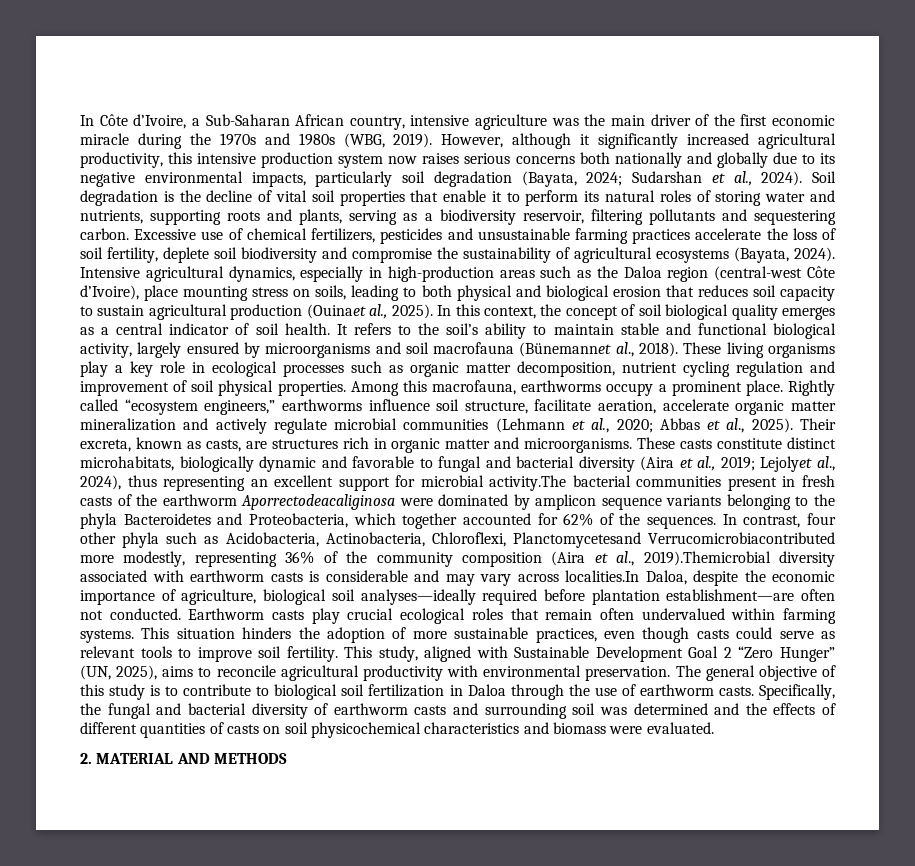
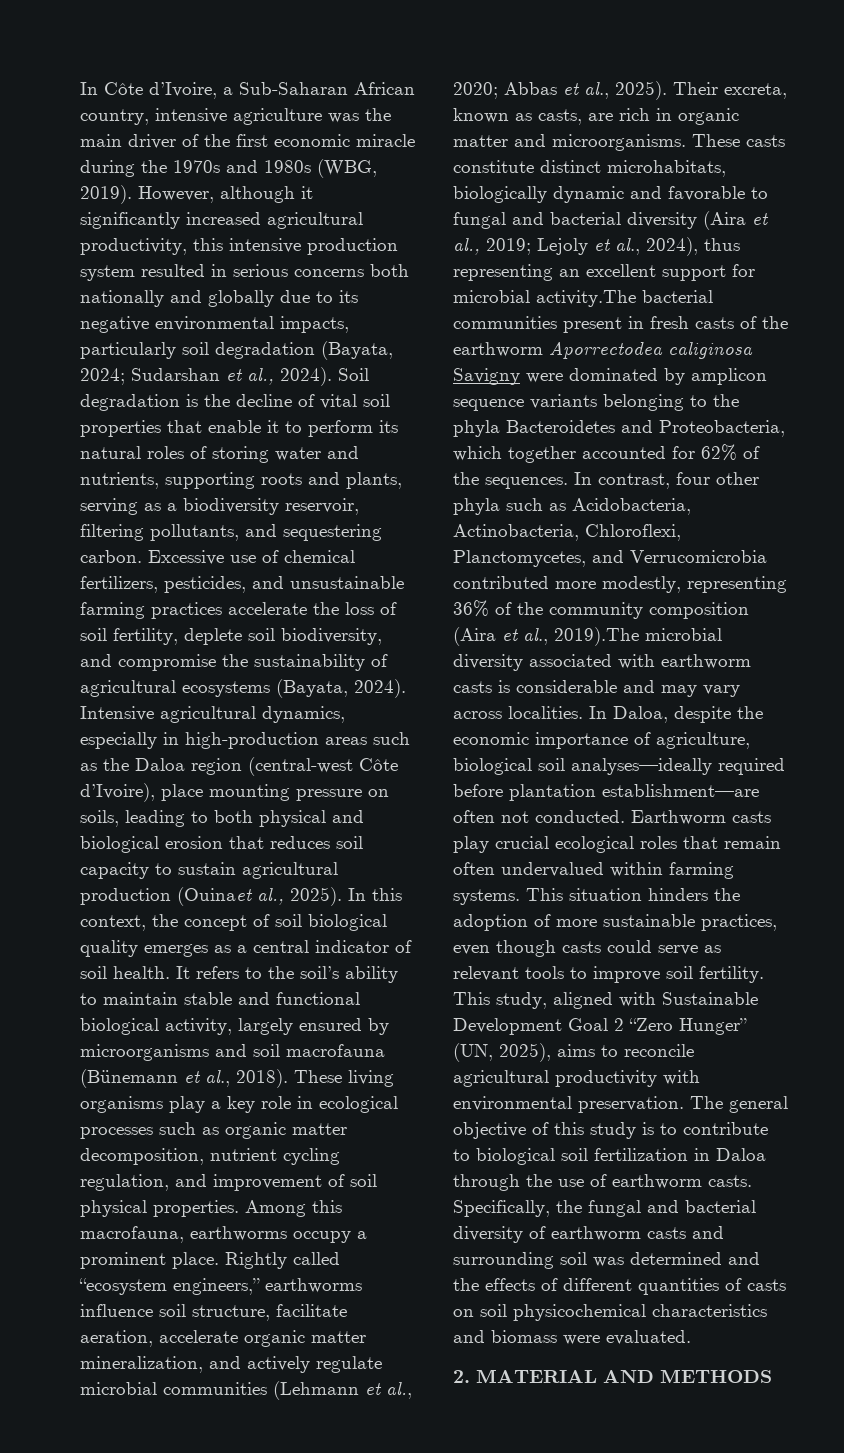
- However, although it significantly increased agricultural productivity, this intensive production system now raises serious concerns both nationally and globally due to its negative environmental impacts, particularly soil degradation (Bayata, 2024; Sudarshan et al., 2024).
+ However, although it significantly increased agricultural productivity, this intensive production system resulted in serious concerns both nationally and globally due to its negative environmental impacts, particularly soil degradation (Bayata, 2024; Sudarshan et al., 2024).
- Soil degradation is the decline of vital soil properties that enable it to perform its natural roles of storing water and nutrients, supporting roots and plants, serving as a biodiversity reservoir, filtering pollutants and sequestering carbon.
+ Soil degradation is the decline of vital soil properties that enable it to perform its natural roles of storing water and nutrients, supporting roots and plants, serving as a biodiversity reservoir, filtering pollutants, and sequestering carbon.
- Excessive use of chemical fertilizers, pesticides and unsustainable farming practices accelerate the loss of soil fertility, deplete soil biodiversity and compromise the sustainability of agricultural ecosystems (Bayata, 2024).
+ Excessive use of chemical fertilizers, pesticides, and unsustainable farming practices accelerate the loss of soil fertility, deplete soil biodiversity, and compromise the sustainability of agricultural ecosystems (Bayata, 2024).
- Intensive agricultural dynamics, especially in high-production areas such as the Daloa region (central-west Côte d’Ivoire), place mounting stress on soils, leading to both physical and biological erosion that reduces soil capacity to sustain agricultural production (Ouinaet al., 2025).
+ Intensive agricultural dynamics, especially in high-production areas such as the Daloa region (central-west Côte d’Ivoire), place mounting pressure on soils, leading to both physical and biological erosion that reduces soil capacity to sustain agricultural production (Ouinaet al., 2025).
- It refers to the soil’s ability to maintain stable and functional biological activity, largely ensured by microorganisms and soil macrofauna (Bünemannet al., 2018).
+ It refers to the soil’s ability to maintain stable and functional biological activity, largely ensured by microorganisms and soil macrofauna (Bünemann et al., 2018).
- These living organisms play a key role in ecological processes such as organic matter decomposition, nutrient cycling regulation and improvement of soil physical properties.
+ These living organisms play a key role in ecological processes such as organic matter decomposition, nutrient cycling regulation, and improvement of soil physical properties.
- Rightly called “ecosystem engineers,” earthworms influence soil structure, facilitate aeration, accelerate organic matter mineralization and actively regulate microbial communities (Lehmann et al., 2020; Abbas et al., 2025).
+ Rightly called “ecosystem engineers,” earthworms influence soil structure, facilitate aeration, accelerate organic matter mineralization, and actively regulate microbial communities (Lehmann et al., 2020; Abbas et al., 2025).
- Their excreta, known as casts, are structures rich in organic matter and microorganisms.
+ Their excreta, known as casts, are rich in organic matter and microorganisms.
- These casts constitute distinct microhabitats, biologically dynamic and favorable to fungal and bacterial diversity (Aira et al., 2019; Lejolyet al., 2024), thus representing an excellent support for microbial activity.The bacterial communities present in fresh casts of the earthworm Aporrectodeacaliginosa were dominated by amplicon sequence variants belonging to the phyla Bacteroidetes and Proteobacteria, which together accounted for 62% of the sequences.
+ These casts constitute distinct microhabitats, biologically dynamic and favorable to fungal and bacterial diversity (Aira et al., 2019; Lejoly et al., 2024), thus representing an excellent support for microbial activity.The bacterial communities present in fresh casts of the earthworm Aporrectodea caliginosa Savigny were dominated by amplicon sequence variants belonging to the phyla Bacteroidetes and Proteobacteria, which together accounted for 62% of the sequences.
- In contrast, four other phyla such as Acidobacteria, Actinobacteria, Chloroflexi, Planctomycetesand Verrucomicrobiacontributed more modestly, representing 36% of the community composition (Aira et al., 2019).Themicrobial diversity associated with earthworm casts is considerable and may vary across localities.In Daloa, despite the economic importance of agriculture, biological soil analyses—ideally required before plantation establishment—are often not conducted.
+ In contrast, four other phyla such as Acidobacteria, Actinobacteria, Chloroflexi, Planctomycetes, and Verrucomicrobia contributed more modestly, representing 36% of the community composition (Aira et al., 2019).The microbial diversity associated with earthworm casts is considerable and may vary across localities. In Daloa, despite the economic importance of agriculture, biological soil analyses—ideally required before plantation establishment—are often not conducted.

